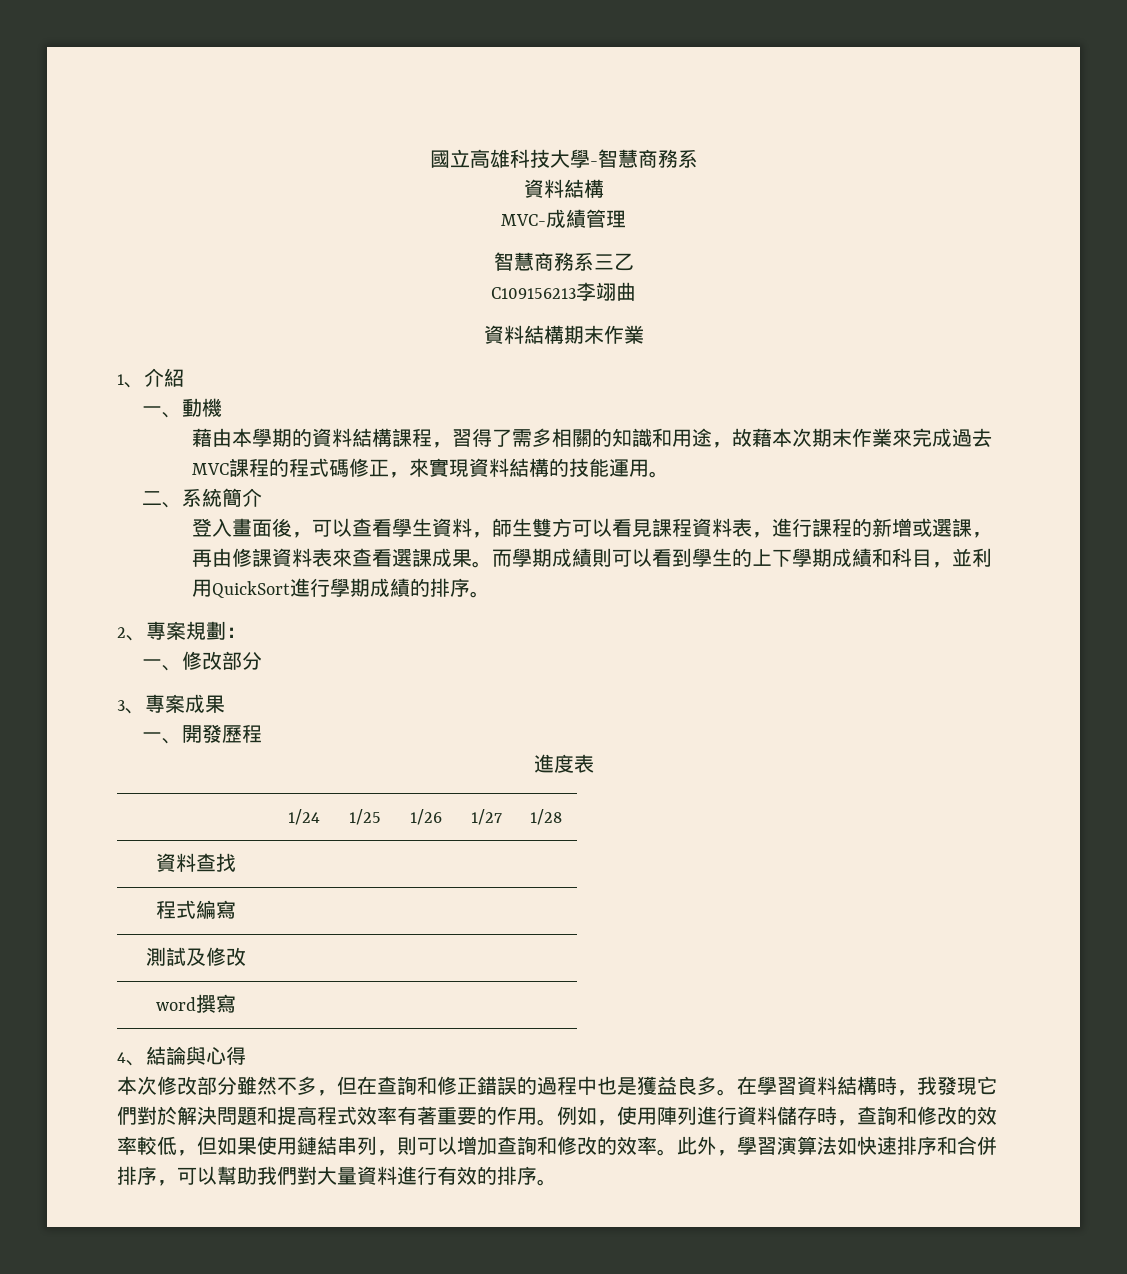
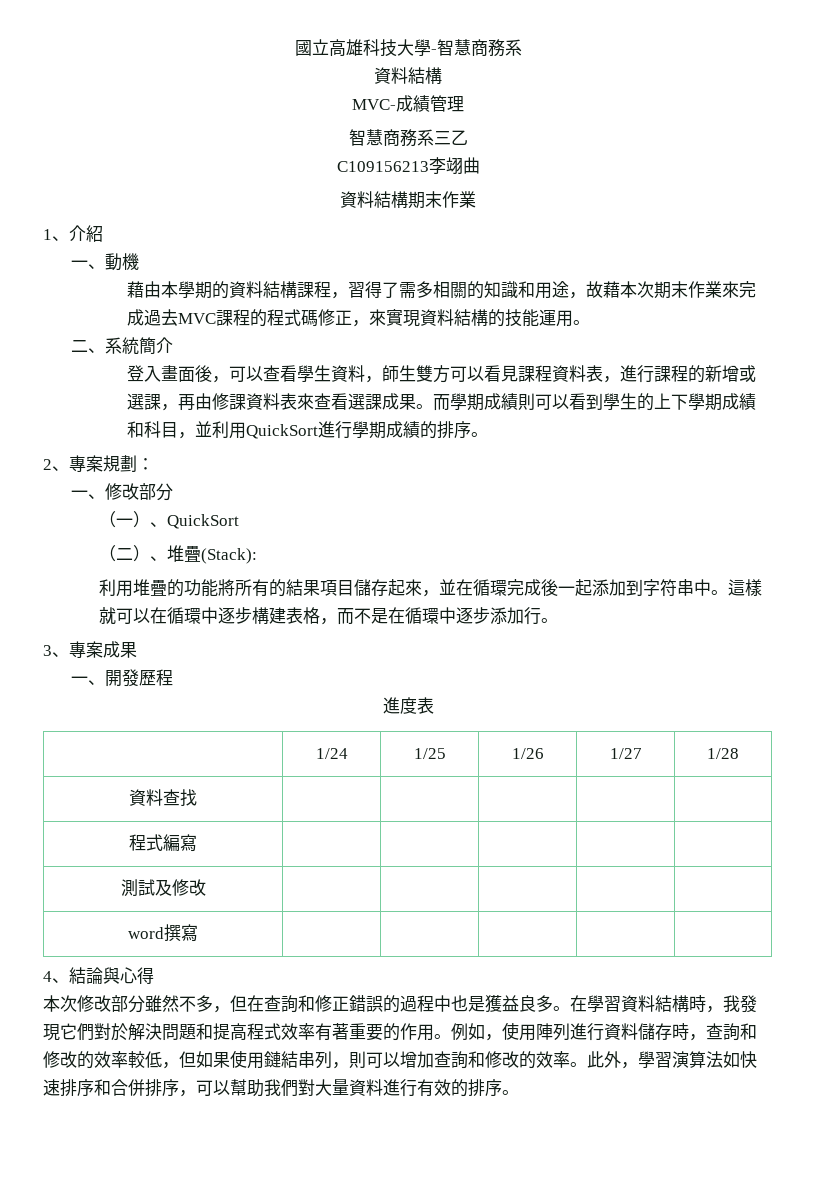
+ （一）、QuickSort
+ （二）、堆疊(Stack):
+ 利用堆疊的功能將所有的結果項目儲存起來，並在循環完成後一起添加到字符串中。這樣就可以在循環中逐步構建表格，而不是在循環中逐步添加行。

